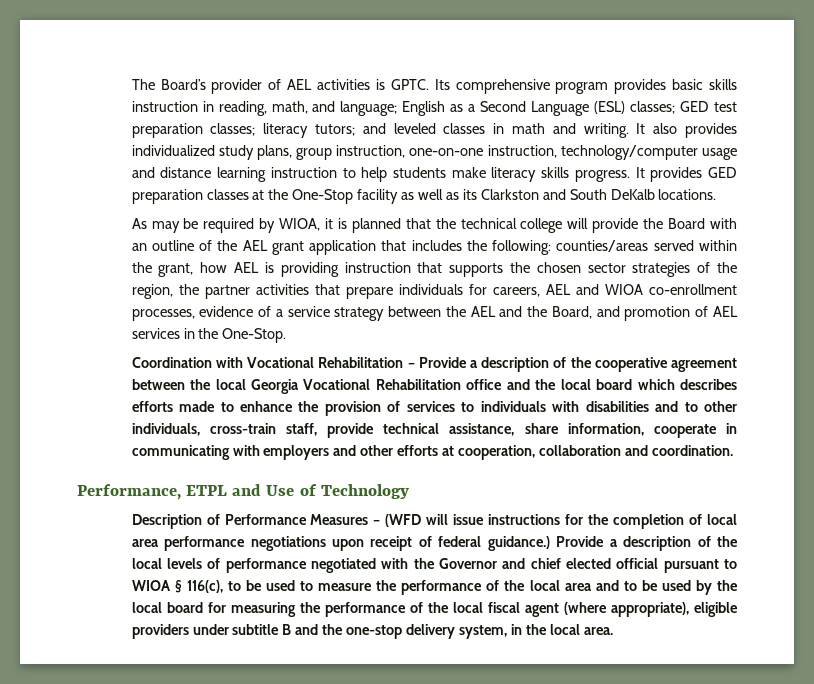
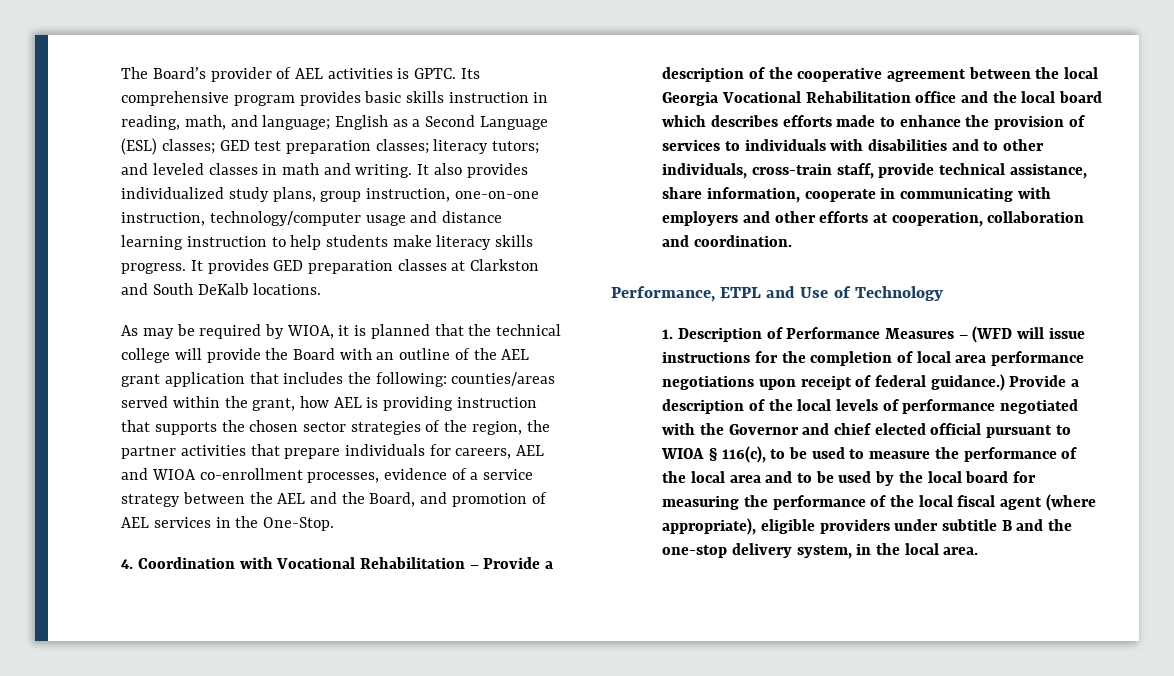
- It provides GED preparation classes at the One-Stop facility as well as its Clarkston and South DeKalb locations.
+ It provides GED preparation classes at Clarkston and South DeKalb locations.
- Coordination with Vocational Rehabilitation – Provide a description of the cooperative agreement between the local Georgia Vocational Rehabilitation office and the local board which describes efforts made to enhance the provision of services to individuals with disabilities and to other individuals, cross-train staff, provide technical assistance, share information, cooperate in communicating with employers and other efforts at cooperation, collaboration and coordination.
+ 4. Coordination with Vocational Rehabilitation – Provide a description of the cooperative agreement between the local Georgia Vocational Rehabilitation office and the local board which describes efforts made to enhance the provision of services to individuals with disabilities and to other individuals, cross-train staff, provide technical assistance, share information, cooperate in communicating with employers and other efforts at cooperation, collaboration and coordination.
- Description of Performance Measures – (WFD will issue instructions for the completion of local area performance negotiations upon receipt of federal guidance.)
+ 1. Description of Performance Measures – (WFD will issue instructions for the completion of local area performance negotiations upon receipt of federal guidance.)

